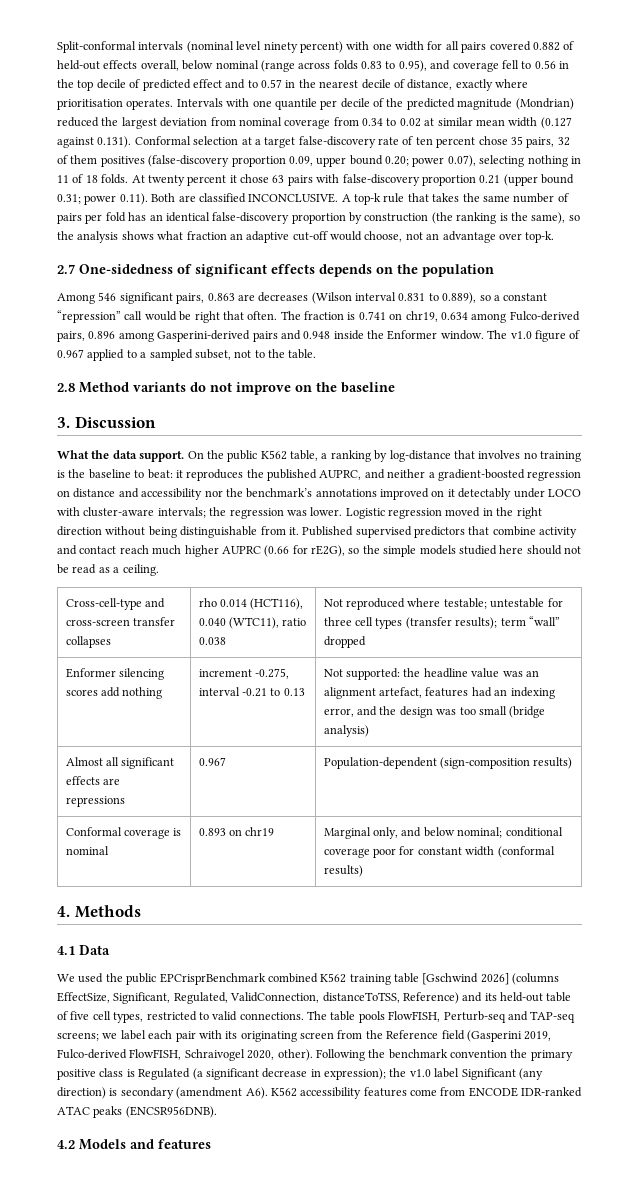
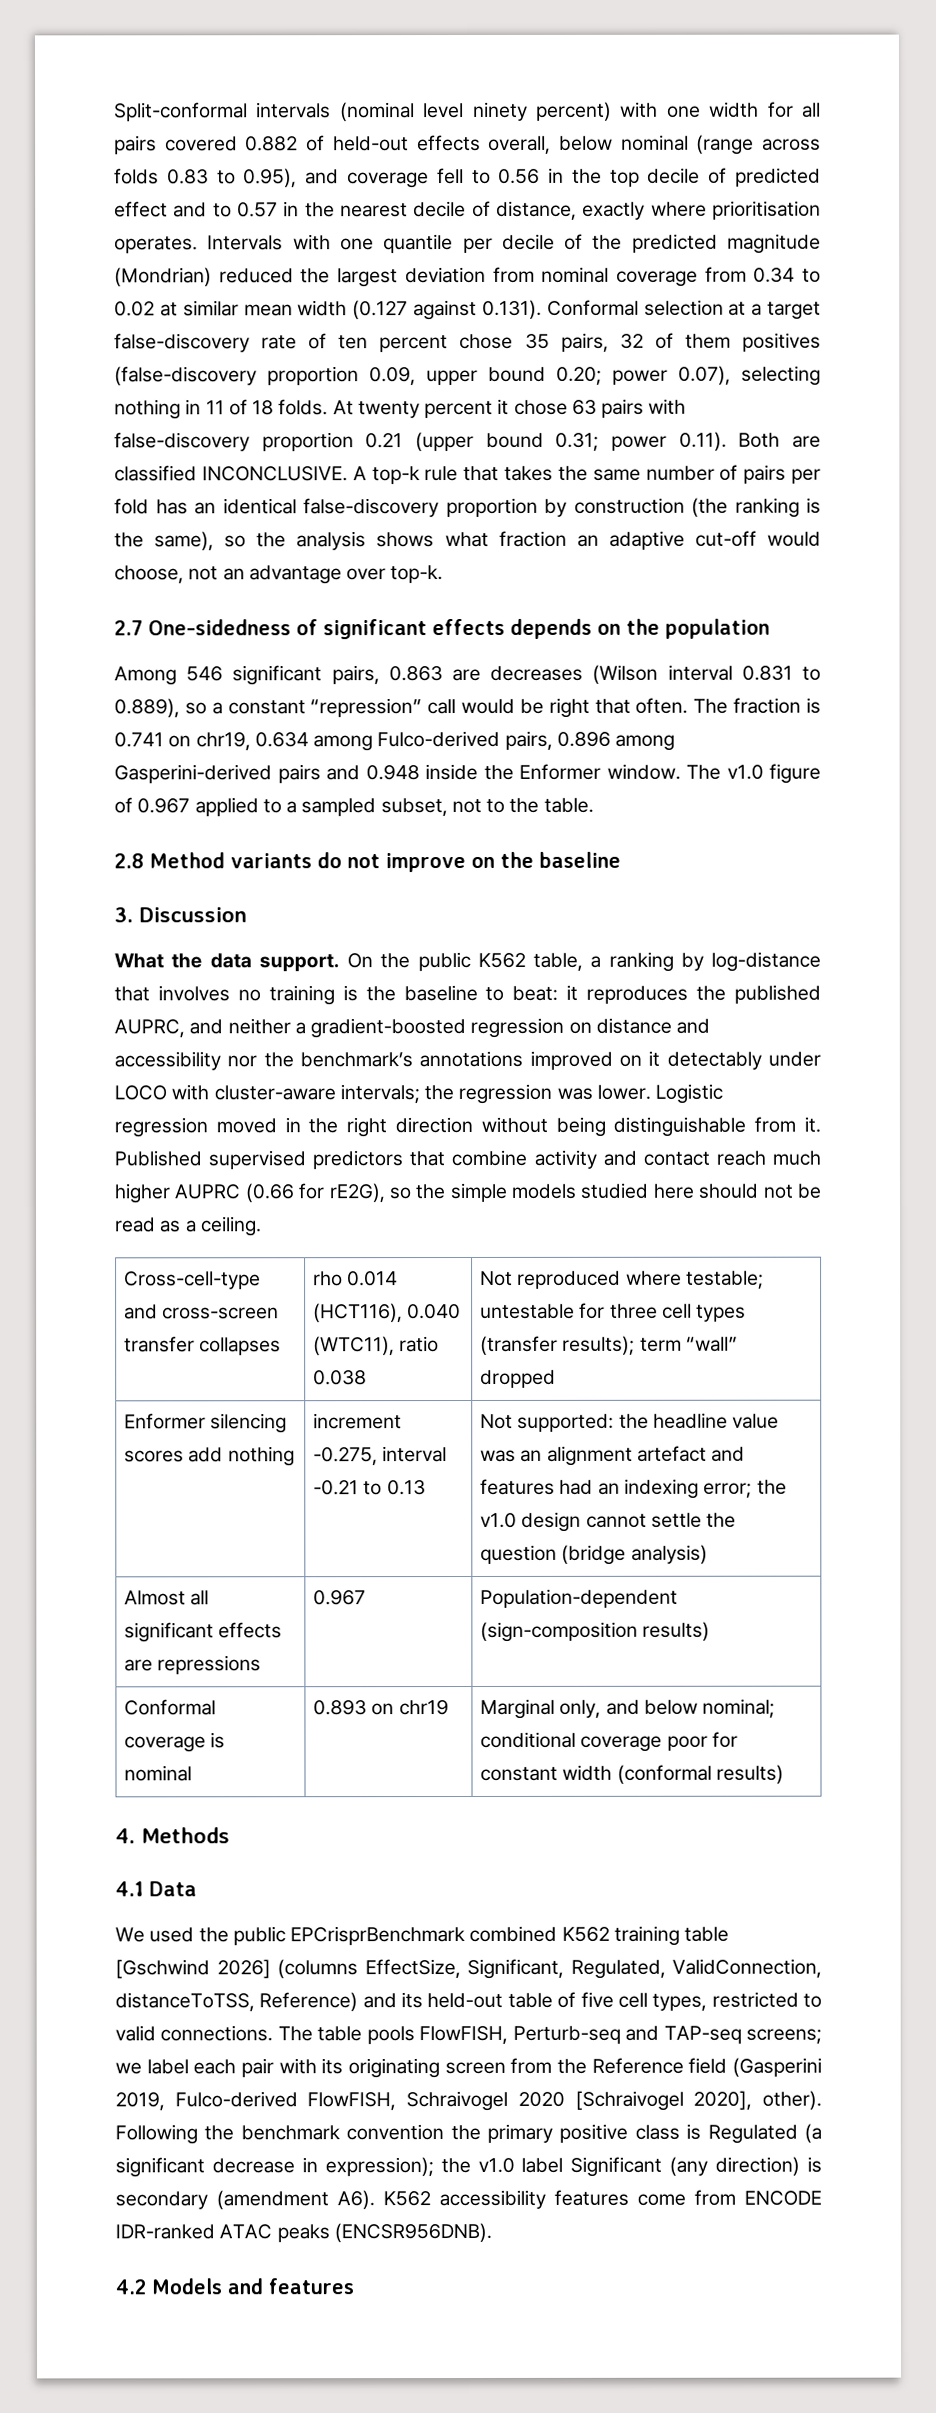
- Enformer silencing scores add nothing | increment -0.275, interval -0.21 to 0.13 | Not supported: the headline value was an alignment artefact, features had an indexing error, and the design was too small (bridge analysis)
+ Enformer silencing scores add nothing | increment -0.275, interval -0.21 to 0.13 | Not supported: the headline value was an alignment artefact and features had an indexing error; the v1.0 design cannot settle the question (bridge analysis)
- The table pools FlowFISH, Perturb-seq and TAP-seq screens; we label each pair with its originating screen from the Reference field (Gasperini 2019, Fulco-derived FlowFISH, Schraivogel 2020, other).
+ The table pools FlowFISH, Perturb-seq and TAP-seq screens; we label each pair with its originating screen from the Reference field (Gasperini 2019, Fulco-derived FlowFISH, Schraivogel 2020 [Schraivogel 2020], other).

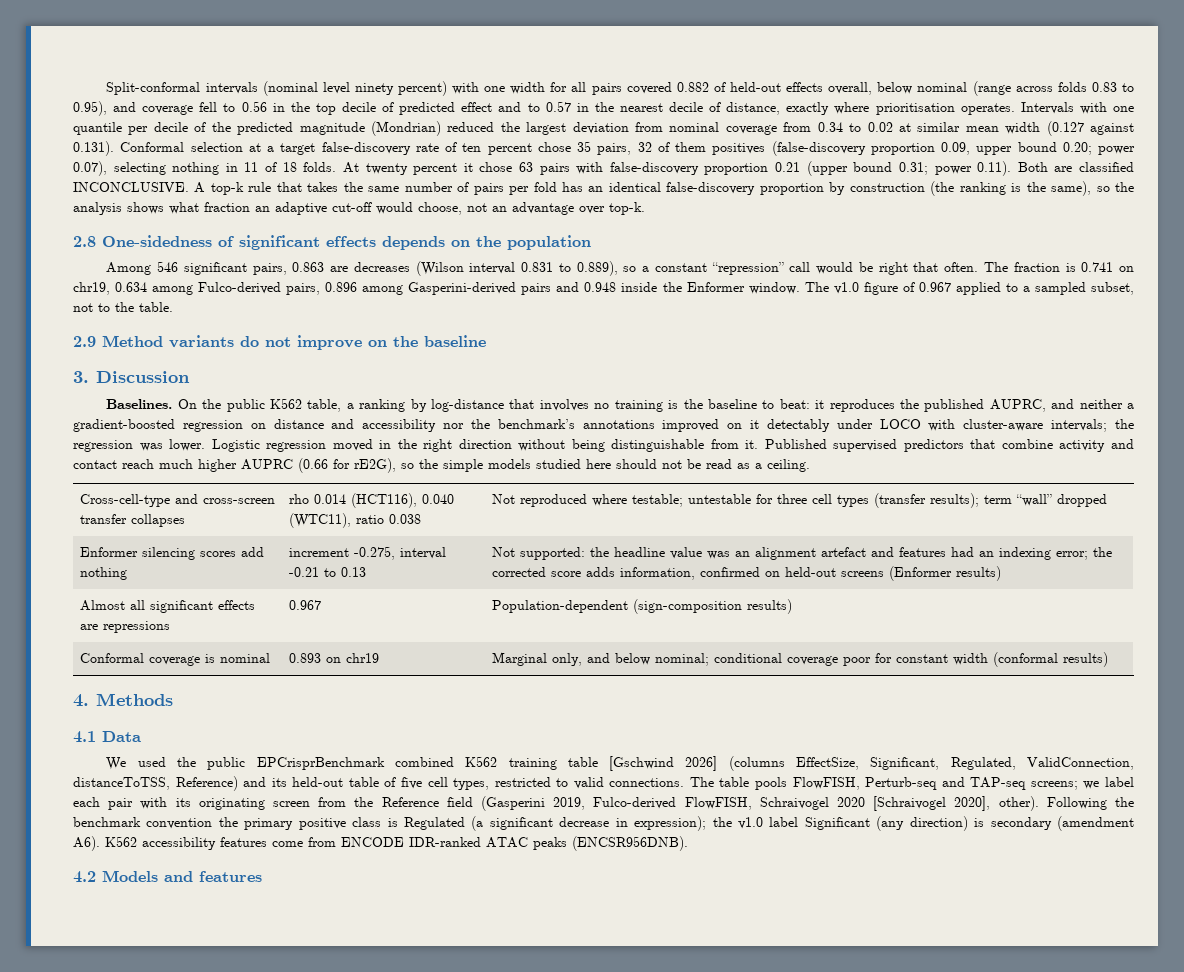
- 2.7 One-sidedness of significant effects depends on the population
+ 2.8 One-sidedness of significant effects depends on the population
- 2.8 Method variants do not improve on the baseline
+ 2.9 Method variants do not improve on the baseline
- What the data support.
+ Baselines.
- Enformer silencing scores add nothing | increment -0.275, interval -0.21 to 0.13 | Not supported: the headline value was an alignment artefact and features had an indexing error; the v1.0 design cannot settle the question (bridge analysis)
+ Enformer silencing scores add nothing | increment -0.275, interval -0.21 to 0.13 | Not supported: the headline value was an alignment artefact and features had an indexing error; the corrected score adds information, confirmed on held-out screens (Enformer results)

